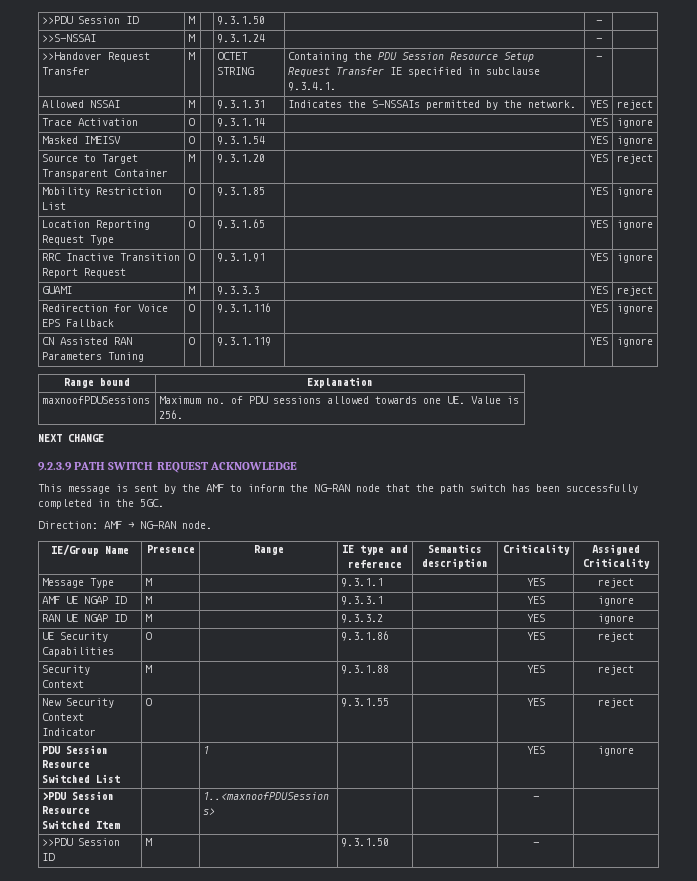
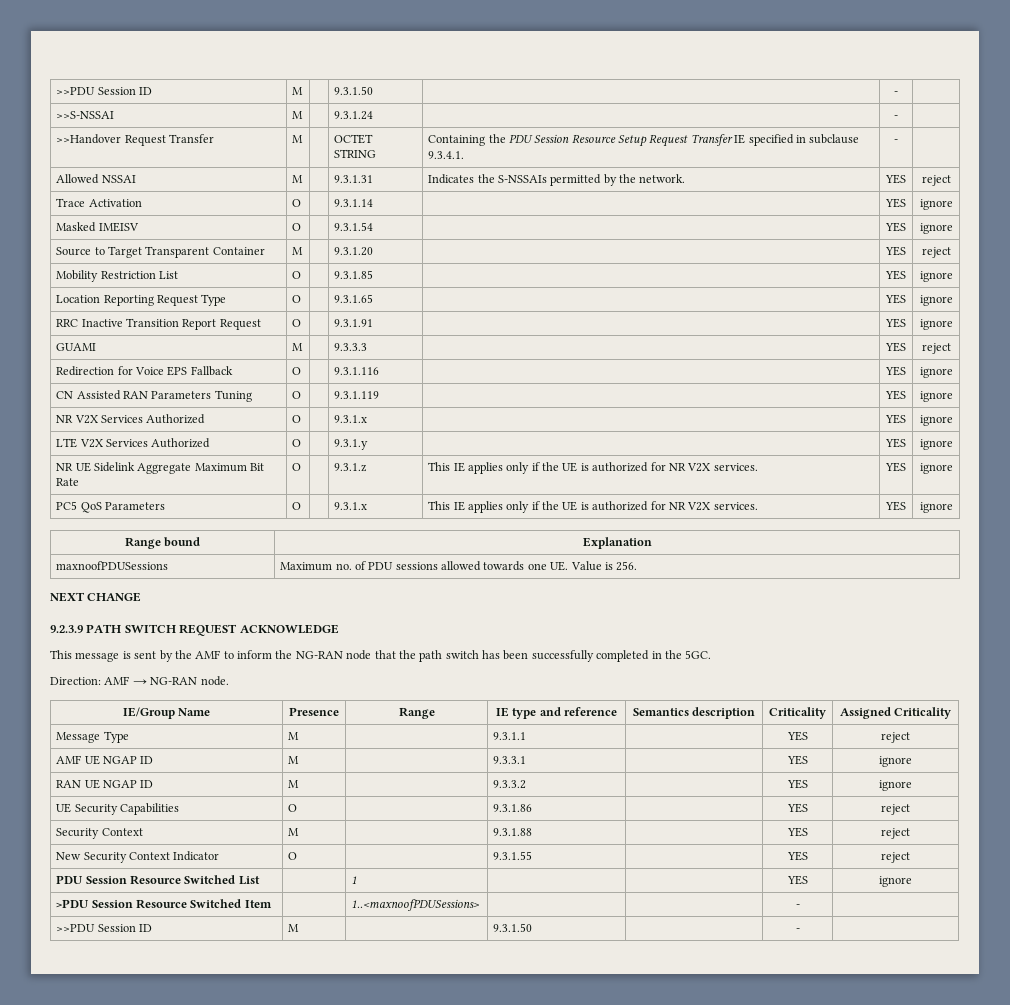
+ NR V2X Services Authorized | O | | 9.3.1.x | | YES | ignore
+ LTE V2X Services Authorized | O | | 9.3.1.y | | YES | ignore
+ NR UE Sidelink Aggregate Maximum Bit Rate | O | | 9.3.1.z | This IE applies only if the UE is authorized for NR V2X services. | YES | ignore
+ PC5 QoS Parameters | O | | 9.3.1.x | This IE applies only if the UE is authorized for NR V2X services. | YES | ignore

